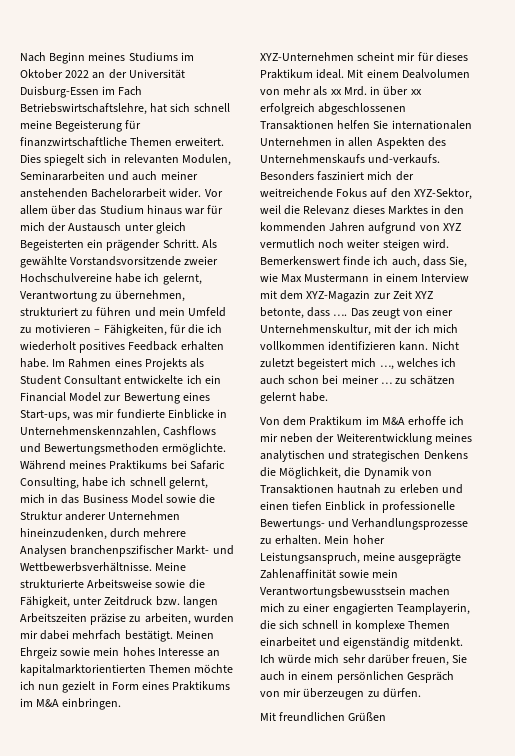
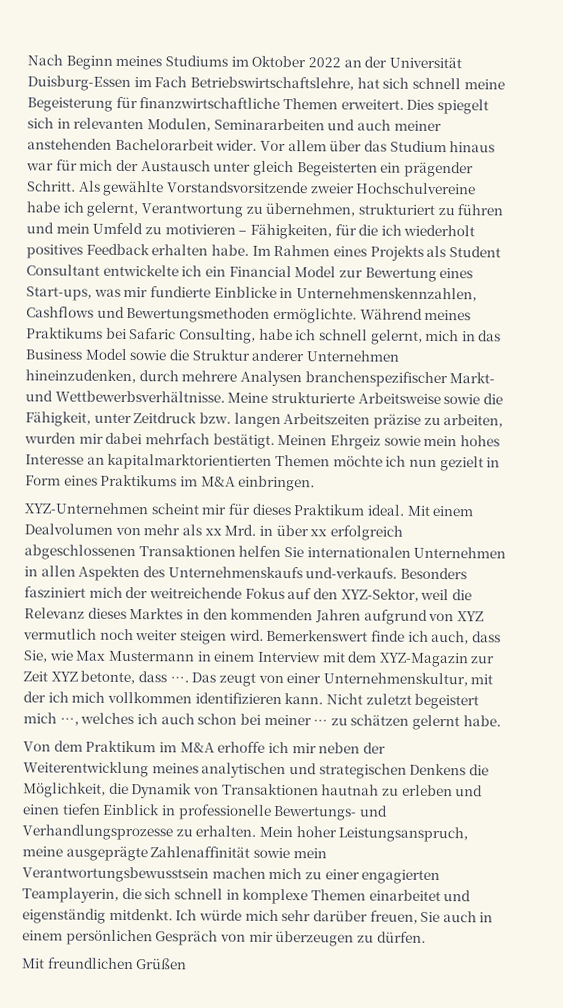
- Während meines Praktikums bei Safaric Consulting, habe ich schnell gelernt, mich in das Business Model sowie die Struktur anderer Unternehmen hineinzudenken, durch mehrere Analysen branchenpszifischer Markt- und Wettbewerbsverhältnisse.
+ Während meines Praktikums bei Safaric Consulting, habe ich schnell gelernt, mich in das Business Model sowie die Struktur anderer Unternehmen hineinzudenken, durch mehrere Analysen branchenspezifischer Markt- und Wettbewerbsverhältnisse.

